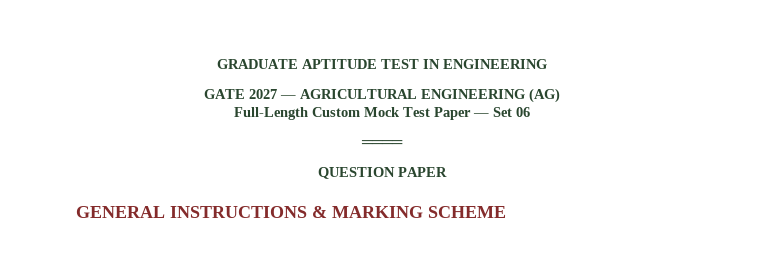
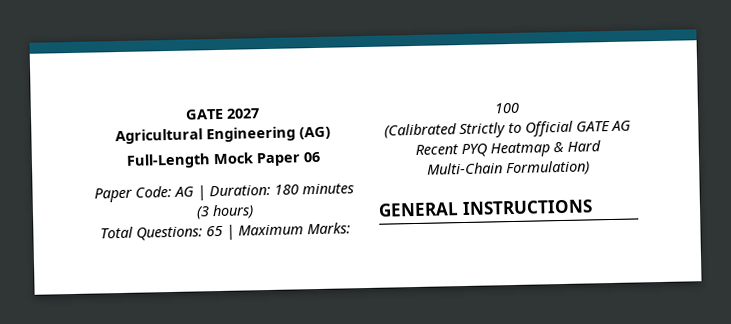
- GRADUATE APTITUDE TEST IN ENGINEERING
- GATE 2027 — AGRICULTURAL ENGINEERING (AG)
+ GATE 2027
+ Agricultural Engineering (AG)
- Full-Length Custom Mock Test Paper — Set 06
- ════
- QUESTION PAPER
+ Full-Length Mock Paper 06
+ Paper Code: AG | Duration: 180 minutes (3 hours)
+ Total Questions: 65 | Maximum Marks: 100
+ (Calibrated Strictly to Official GATE AG Recent PYQ Heatmap & Hard Multi-Chain Formulation)
- GENERAL INSTRUCTIONS & MARKING SCHEME
+ GENERAL INSTRUCTIONS

